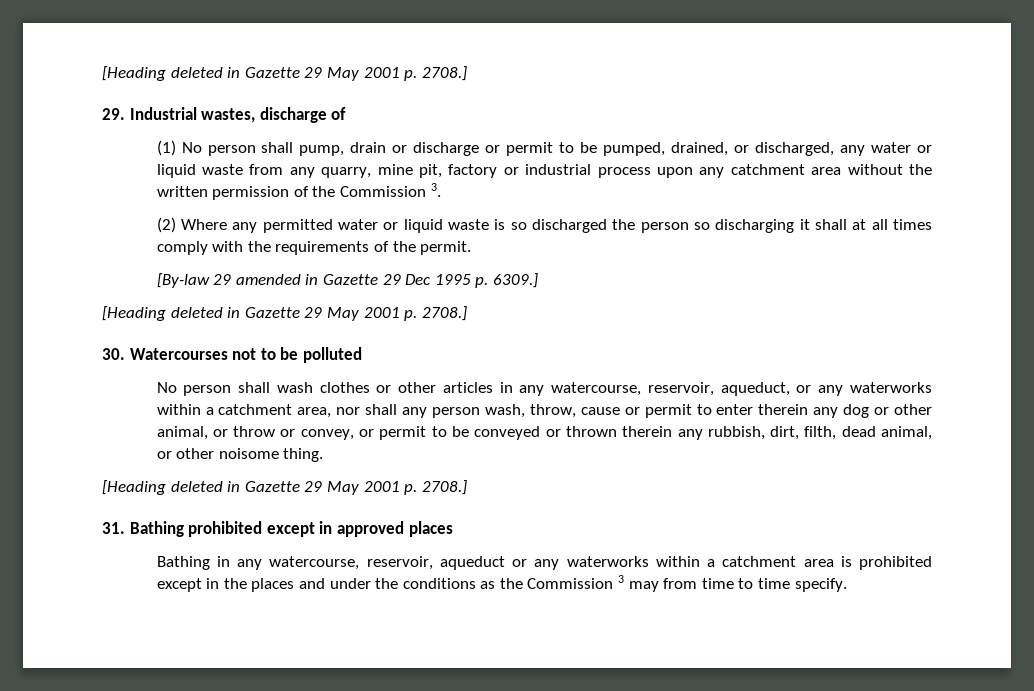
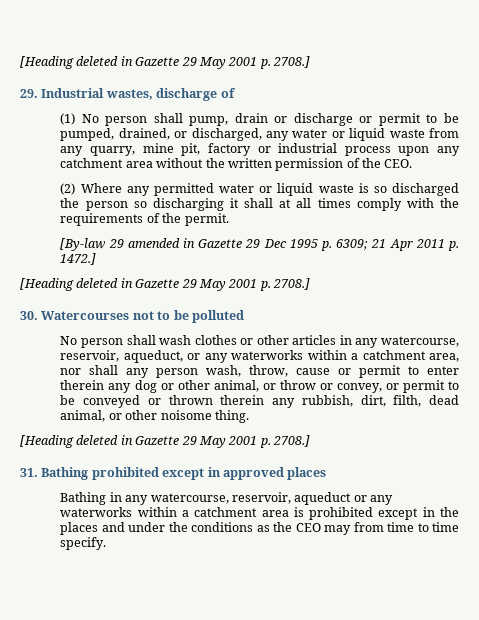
- (1) No person shall pump, drain or discharge or permit to be pumped, drained, or discharged, any water or liquid waste from any quarry, mine pit, factory or industrial process upon any catchment area without the written permission of the Commission 3.
+ (1) No person shall pump, drain or discharge or permit to be pumped, drained, or discharged, any water or liquid waste from any quarry, mine pit, factory or industrial process upon any catchment area without the written permission of the CEO.
- [By-law 29 amended in Gazette 29 Dec 1995 p. 6309.]
+ [By-law 29 amended in Gazette 29 Dec 1995 p. 6309; 21 Apr 2011 p. 1472.]
- Bathing in any watercourse, reservoir, aqueduct or any waterworks within a catchment area is prohibited except in the places and under the conditions as the Commission 3 may from time to time specify.
+ Bathing in any watercourse, reservoir, aqueduct or any waterworks within a catchment area is prohibited except in the places and under the conditions as the CEO may from time to time specify.

